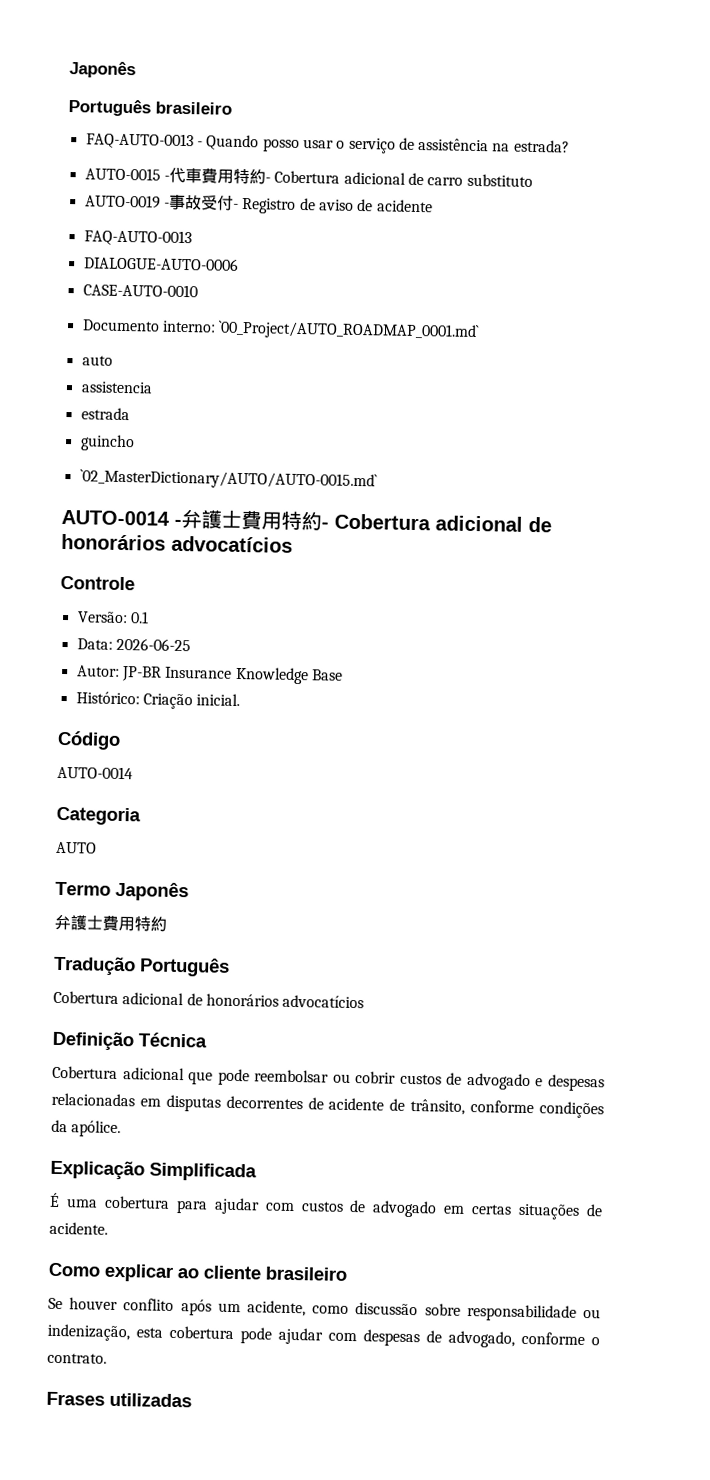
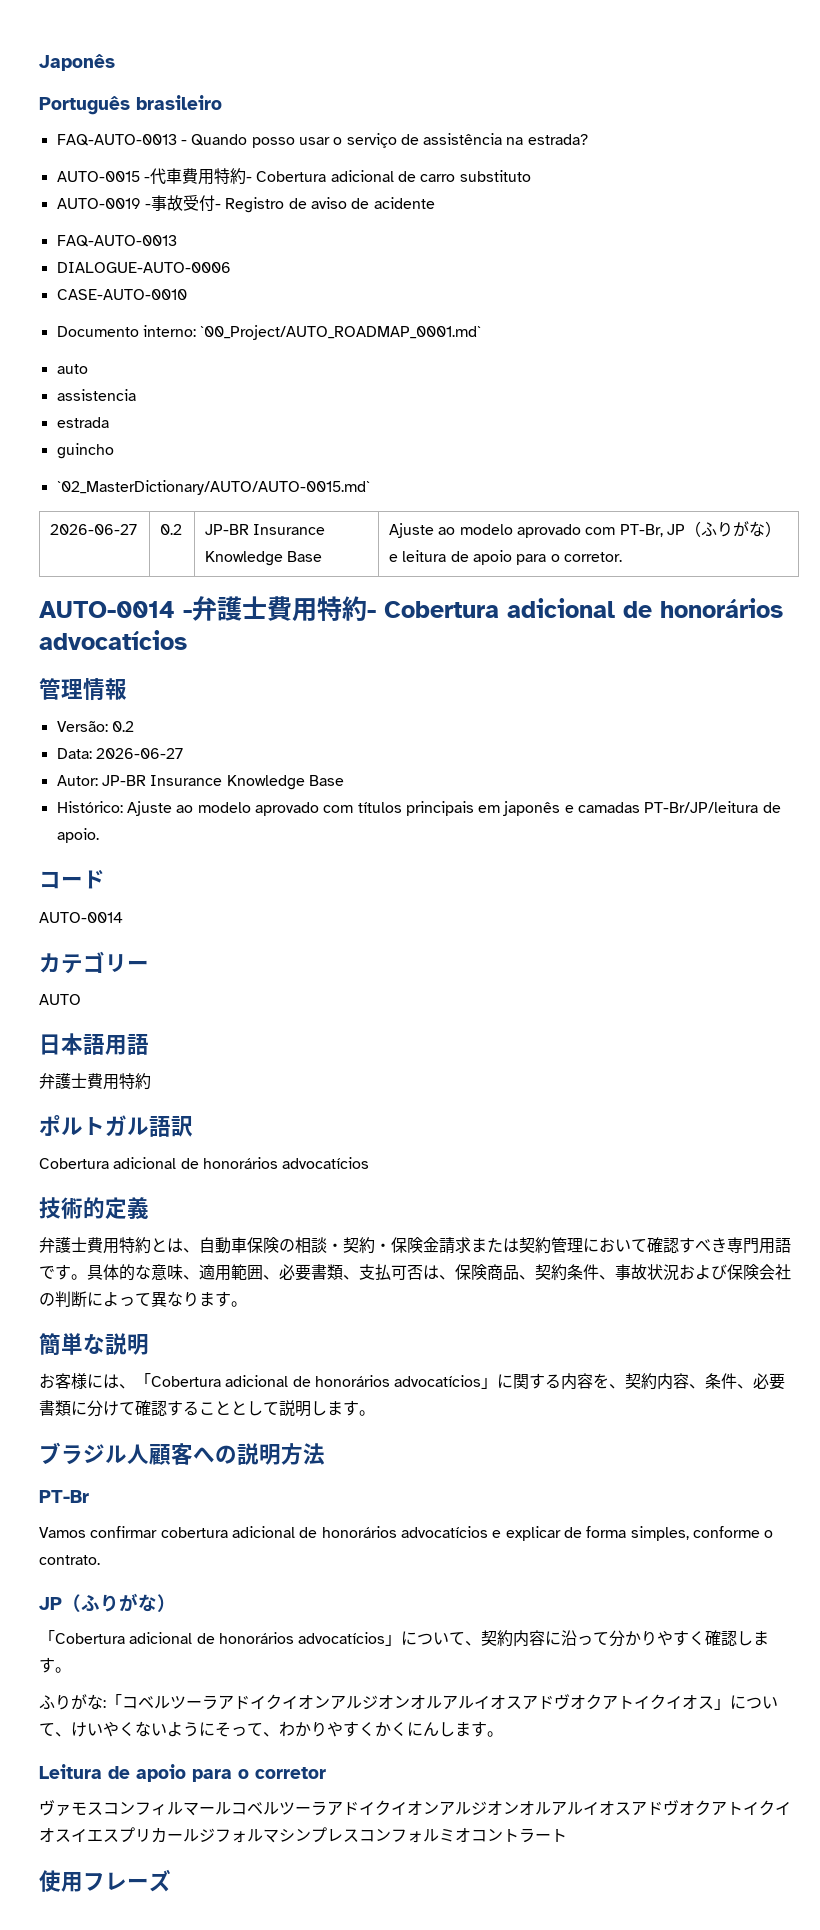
+ 2026-06-27 | 0.2 | JP-BR Insurance Knowledge Base | Ajuste ao modelo aprovado com PT-Br, JP（ふりがな）e leitura de apoio para o corretor.
- Controle
+ 管理情報
- Versão: 0.1
+ Versão: 0.2
- Data: 2026-06-25
+ Data: 2026-06-27
- Histórico: Criação inicial.
- Código
+ Histórico: Ajuste ao modelo aprovado com títulos principais em japonês e camadas PT-Br/JP/leitura de apoio.
+ コード
- Categoria
+ カテゴリー
- Termo Japonês
+ 日本語用語
- Tradução Português
+ ポルトガル語訳
  Cobertura adicional de honorários advocatícios
- Definição Técnica
- Cobertura adicional que pode reembolsar ou cobrir custos de advogado e despesas relacionadas em disputas decorrentes de acidente de trânsito, conforme condições da apólice.
- Explicação Simplificada
- É uma cobertura para ajudar com custos de advogado em certas situações de acidente.
- Como explicar ao cliente brasileiro
- Se houver conflito após um acidente, como discussão sobre responsabilidade ou indenização, esta cobertura pode ajudar com despesas de advogado, conforme o contrato.
- Frases utilizadas
+ 技術的定義
+ 弁護士費用特約とは、自動車保険の相談・契約・保険金請求または契約管理において確認すべき専門用語です。具体的な意味、適用範囲、必要書類、支払可否は、保険商品、契約条件、事故状況および保険会社の判断によって異なります。
+ 簡単な説明
+ お客様には、「Cobertura adicional de honorários advocatícios」に関する内容を、契約内容、条件、必要書類に分けて確認することとして説明します。
+ ブラジル人顧客への説明方法
+ PT-Br
+ Vamos confirmar cobertura adicional de honorários advocatícios e explicar de forma simples, conforme o contrato.
+ JP（ふりがな）
+ 「Cobertura adicional de honorários advocatícios」について、契約内容に沿って分かりやすく確認します。
+ ふりがな:「コベルツーラアドイクイオンアルジオンオルアルイオスアドヴオクアトイクイオス」について、けいやくないようにそって、わかりやすくかくにんします。
+ Leitura de apoio para o corretor
+ ヴァモスコンフィルマールコベルツーラアドイクイオンアルジオンオルアルイオスアドヴオクアトイクイオスイエスプリカールジフォルマシンプレスコンフォルミオコントラート
+ 使用フレーズ

